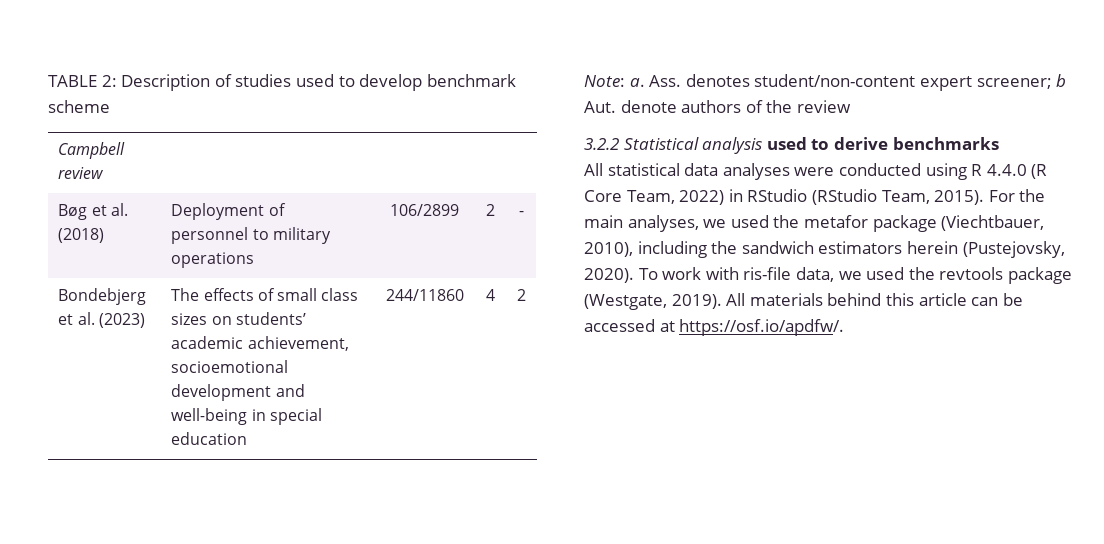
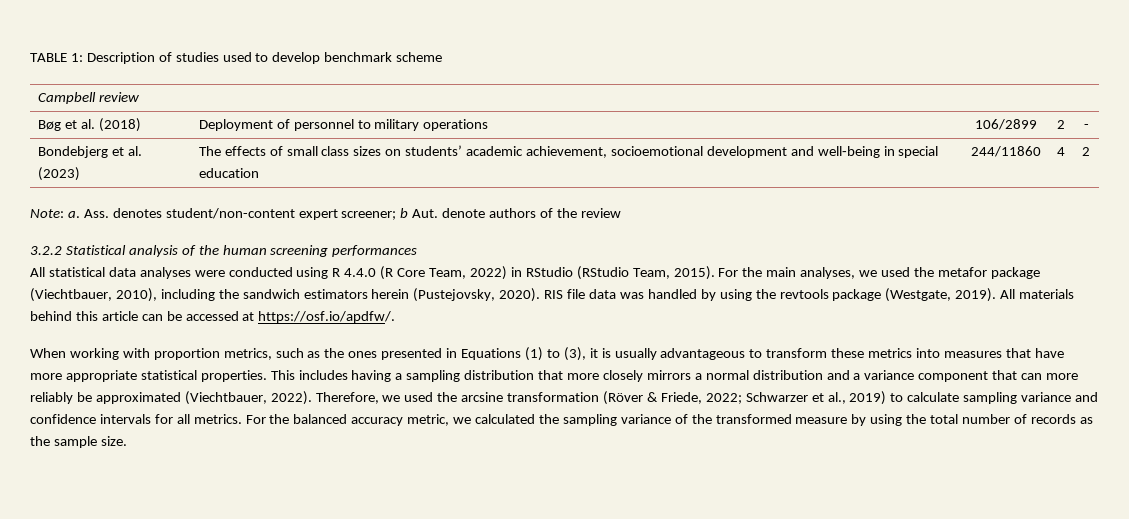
- TABLE 2: Description of studies used to develop benchmark scheme
+ TABLE 1: Description of studies used to develop benchmark scheme
- 3.2.2 Statistical analysis used to derive benchmarks
+ 3.2.2 Statistical analysis of the human screening performances
- To work with ris-file data, we used the revtools package (Westgate, 2019).
+ RIS file data was handled by using the revtools package (Westgate, 2019).
+ When working with proportion metrics, such as the ones presented in Equations (1) to (3), it is usually advantageous to transform these metrics into measures that have more appropriate statistical properties. This includes having a sampling distribution that more closely mirrors a normal distribution and a variance component that can more reliably be approximated (Viechtbauer, 2022). Therefore, we used the arcsine transformation (Röver & Friede, 2022; Schwarzer et al., 2019) to calculate sampling variance and confidence intervals for all metrics. For the balanced accuracy metric, we calculated the sampling variance of the transformed measure by using the total number of records as the sample size.

